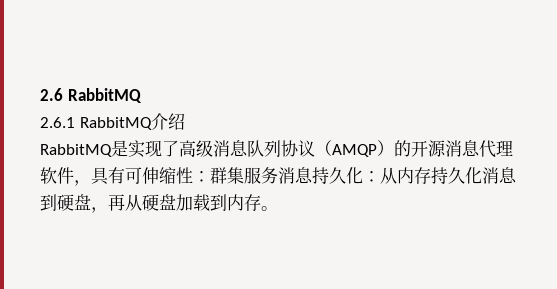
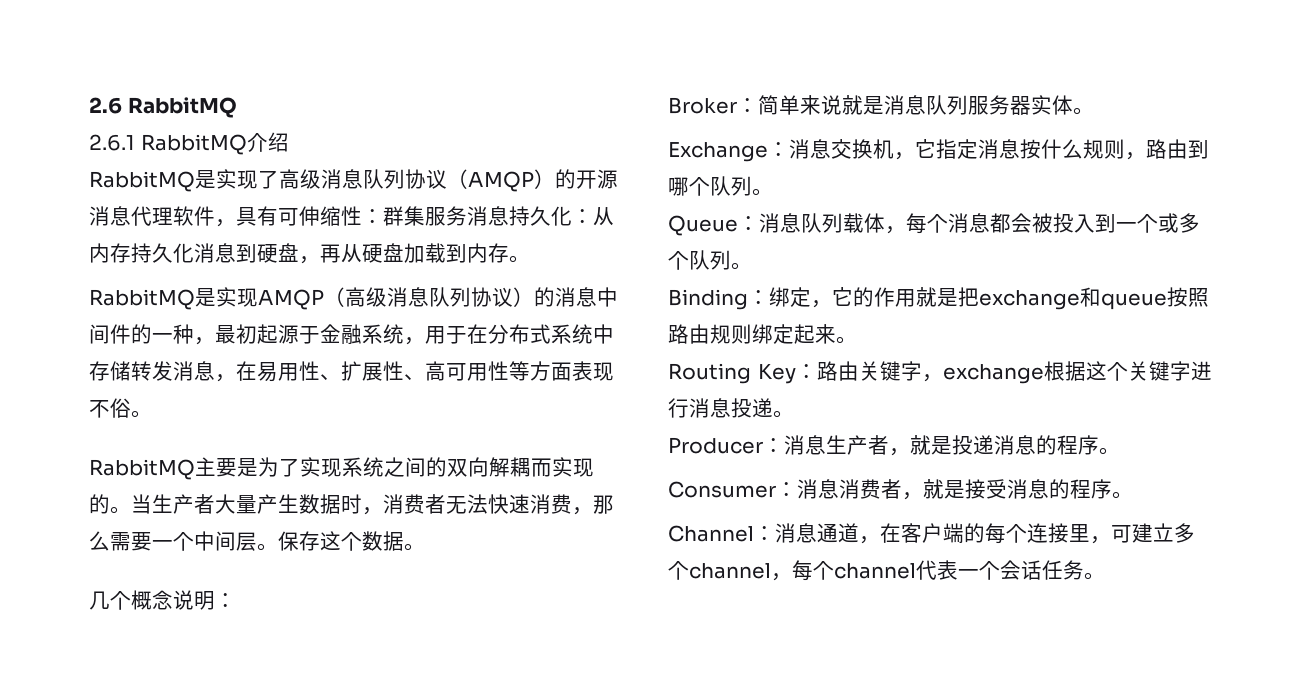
+ RabbitMQ是实现AMQP（高级消息队列协议）的消息中间件的一种，最初起源于金融系统，用于在分布式系统中存储转发消息，在易用性、扩展性、高可用性等方面表现不俗。
+ RabbitMQ主要是为了实现系统之间的双向解耦而实现的。当生产者大量产生数据时，消费者无法快速消费，那么需要一个中间层。保存这个数据。
+ 几个概念说明：
+ Broker：简单来说就是消息队列服务器实体。
+ Exchange：消息交换机，它指定消息按什么规则，路由到哪个队列。
+ Queue：消息队列载体，每个消息都会被投入到一个或多个队列。
+ Binding：绑定，它的作用就是把exchange和queue按照路由规则绑定起来。
+ Routing Key：路由关键字，exchange根据这个关键字进行消息投递。
+ Producer：消息生产者，就是投递消息的程序。
+ Consumer：消息消费者，就是接受消息的程序。
+ Channel：消息通道，在客户端的每个连接里，可建立多个channel，每个channel代表一个会话任务。

